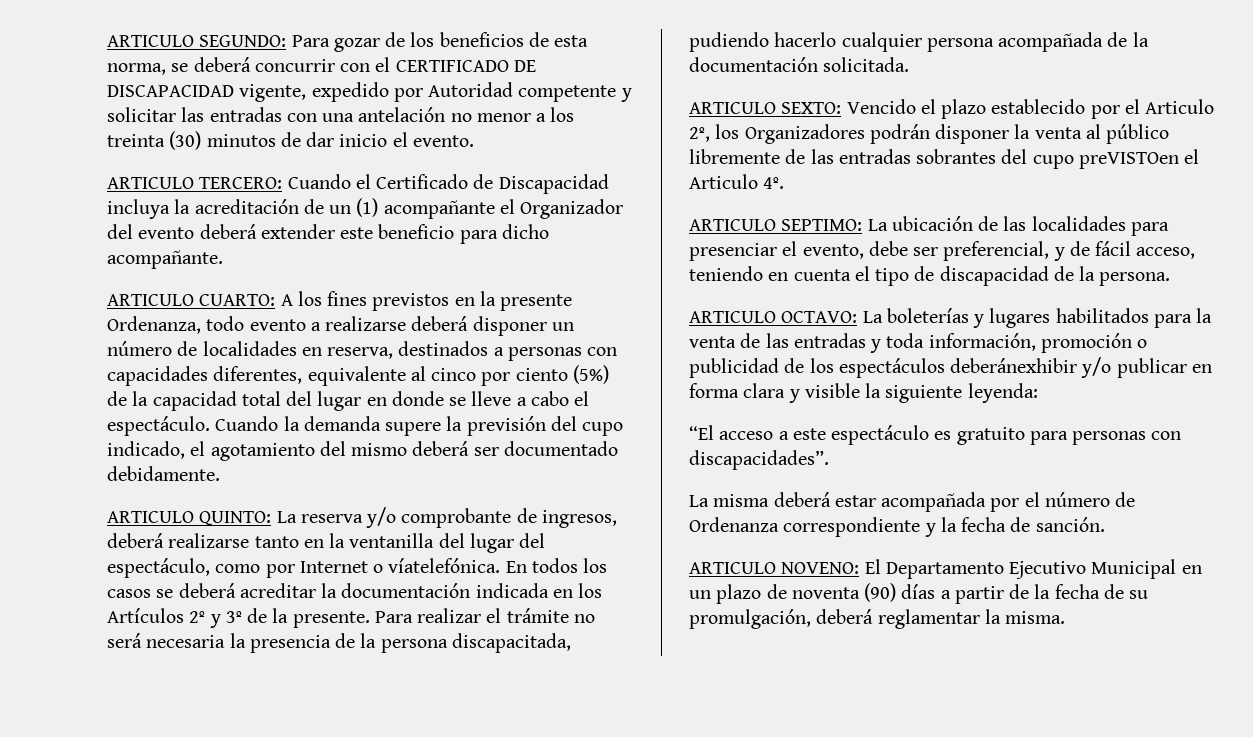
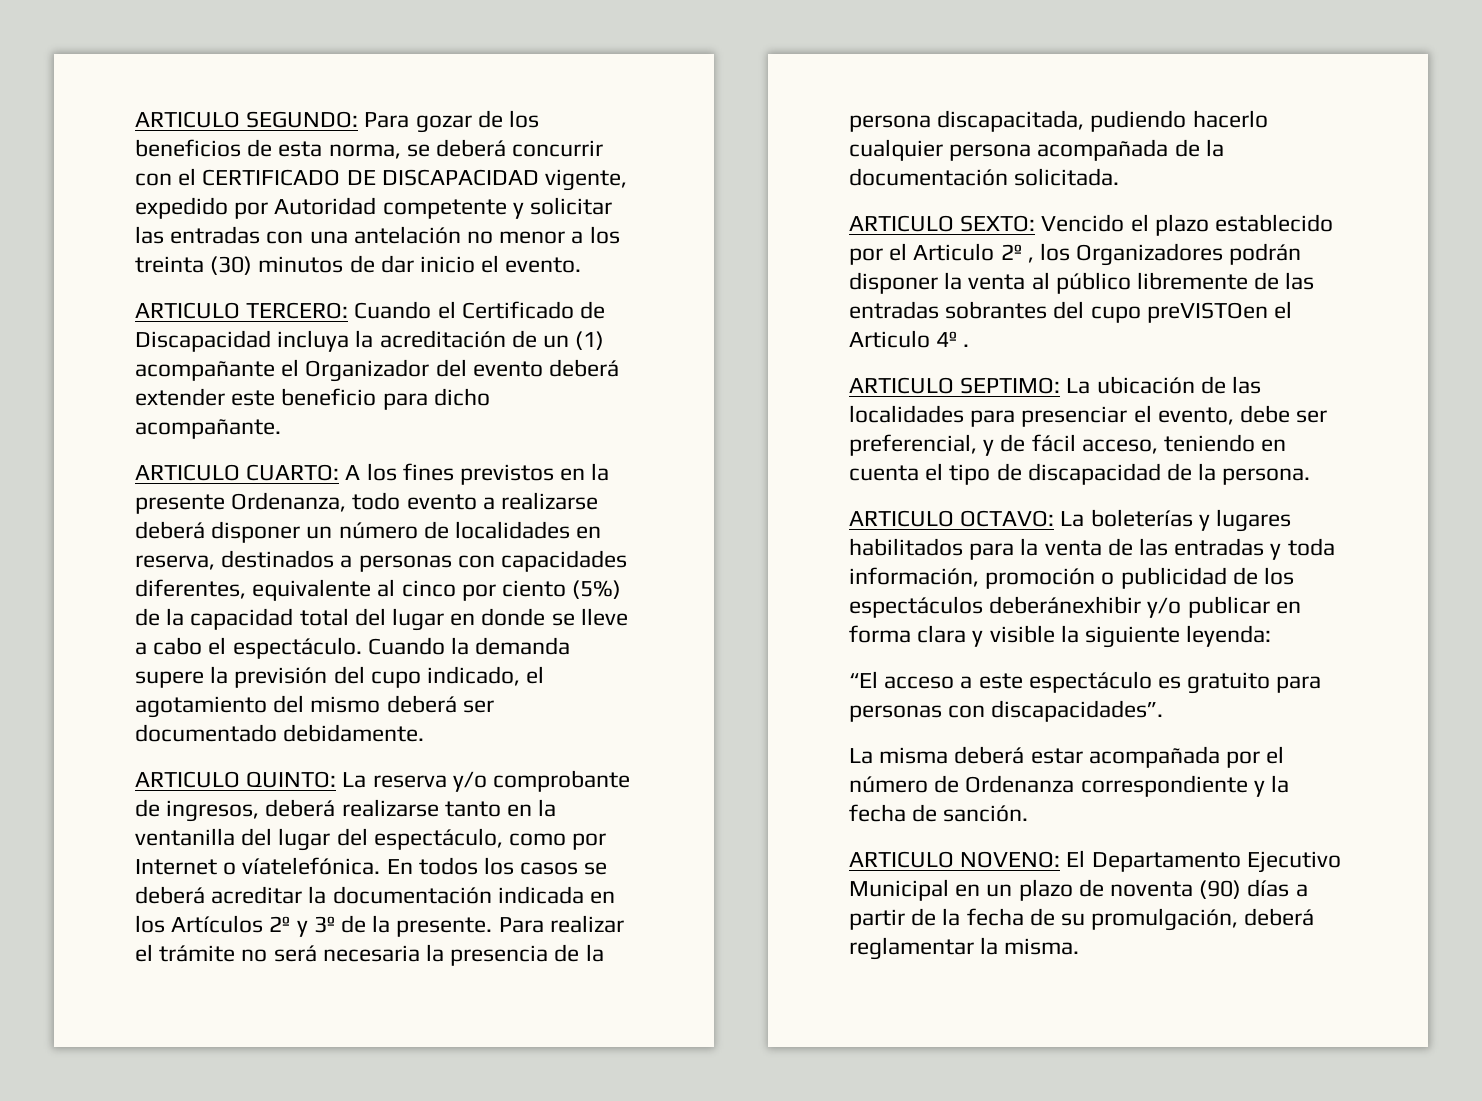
- ARTICULO SEXTO: Vencido el plazo establecido por el Articulo 2º, los Organizadores podrán disponer la venta al público libremente de las entradas sobrantes del cupo preVISTOen el Articulo 4º.
+ ARTICULO SEXTO: Vencido el plazo establecido por el Articulo 2º , los Organizadores podrán disponer la venta al público libremente de las entradas sobrantes del cupo preVISTOen el Articulo 4º .

